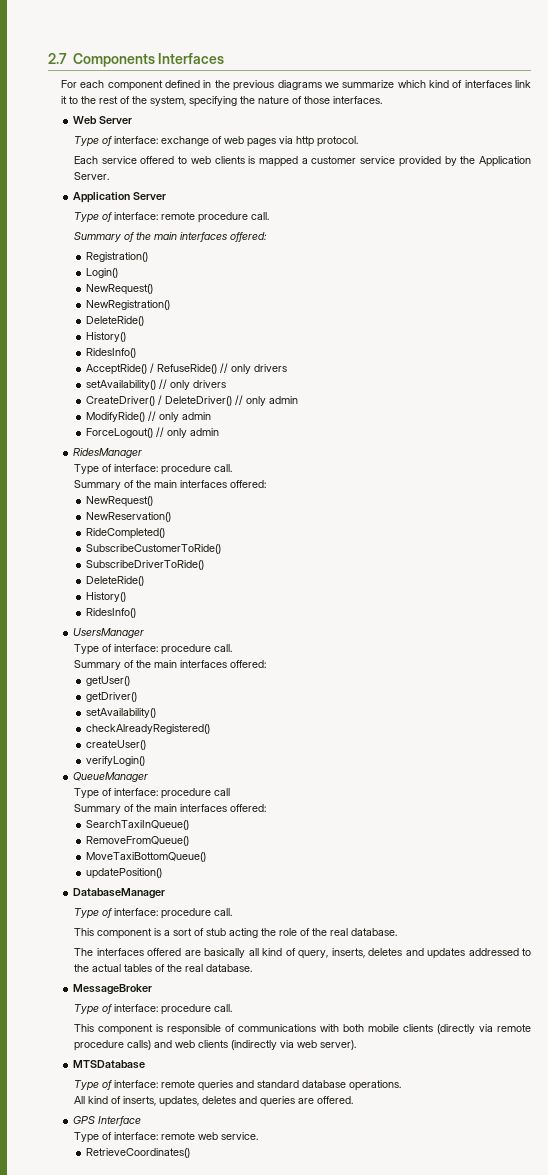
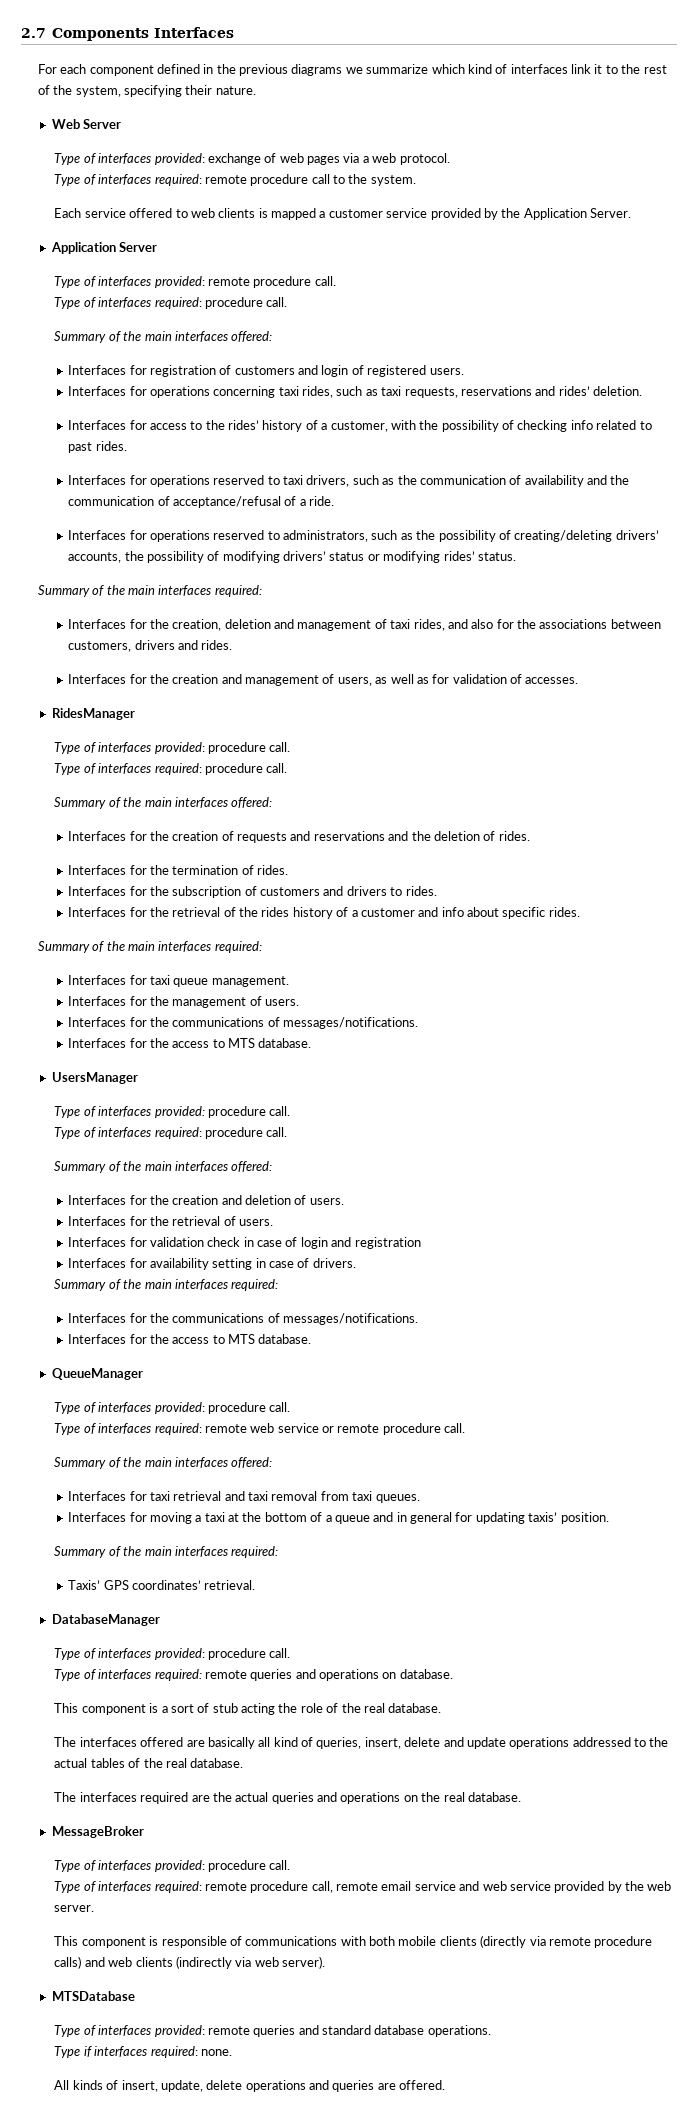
- For each component defined in the previous diagrams we summarize which kind of interfaces link it to the rest of the system, specifying the nature of those interfaces.
+ For each component defined in the previous diagrams we summarize which kind of interfaces link it to the rest of the system, specifying their nature.
- Type of interface: exchange of web pages via http protocol.
+ Type of interfaces provided: exchange of web pages via a web protocol.
+ Type of interfaces required: remote procedure call to the system.
- Type of interface: remote procedure call.
+ Type of interfaces provided: remote procedure call.
+ Type of interfaces required: procedure call.
+ Summary of the main interfaces offered:
+ Interfaces for registration of customers and login of registered users.
+ Interfaces for operations concerning taxi rides, such as taxi requests, reservations and rides’ deletion.
+ Interfaces for access to the rides’ history of a customer, with the possibility of checking info related to past rides.
+ Interfaces for operations reserved to taxi drivers, such as the communication of availability and the communication of acceptance/refusal of a ride.
+ Interfaces for operations reserved to administrators, such as the possibility of creating/deleting drivers’ accounts, the possibility of modifying drivers’ status or modifying rides’ status.
+ Summary of the main interfaces required:
+ Interfaces for the creation, deletion and management of taxi rides, and also for the associations between customers, drivers and rides.
+ Interfaces for the creation and management of users, as well as for validation of accesses.
+ RidesManager
+ Type of interfaces provided: procedure call.
+ Type of interfaces required: procedure call.
+ Summary of the main interfaces offered:
+ Interfaces for the creation of requests and reservations and the deletion of rides.
+ Interfaces for the termination of rides.
+ Interfaces for the subscription of customers and drivers to rides.
+ Interfaces for the retrieval of the rides history of a customer and info about specific rides.
+ Summary of the main interfaces required:
+ Interfaces for taxi queue management.
+ Interfaces for the management of users.
+ Interfaces for the communications of messages/notifications.
+ Interfaces for the access to MTS database.
+ UsersManager
+ Type of interfaces provided: procedure call.
+ Type of interfaces required: procedure call.
+ Summary of the main interfaces offered:
+ Interfaces for the creation and deletion of users.
+ Interfaces for the retrieval of users.
+ Interfaces for validation check in case of login and registration
+ Interfaces for availability setting in case of drivers.
+ Summary of the main interfaces required:
+ Interfaces for the communications of messages/notifications.
+ Interfaces for the access to MTS database.
+ QueueManager
+ Type of interfaces provided: procedure call.
+ Type of interfaces required: remote web service or remote procedure call.
- Registration()
- Login()
- NewRequest()
- NewRegistration()
- DeleteRide()
- History()
- RidesInfo()
- AcceptRide() / RefuseRide() // only drivers
- setAvailability() // only drivers
- CreateDriver() / DeleteDriver() // only admin
- ModifyRide() // only admin
- ForceLogout() // only admin
- RidesManager
- Type of interface: procedure call.
- Summary of the main interfaces offered:
- NewRequest()
- NewReservation()
- RideCompleted()
- SubscribeCustomerToRide()
- SubscribeDriverToRide()
- DeleteRide()
- History()
- RidesInfo()
- UsersManager
- Type of interface: procedure call.
- Summary of the main interfaces offered:
- getUser()
- getDriver()
- setAvailability()
- checkAlreadyRegistered()
- createUser()
- verifyLogin()
- QueueManager
- Type of interface: procedure call
- Summary of the main interfaces offered:
- SearchTaxiInQueue()
- RemoveFromQueue()
- MoveTaxiBottomQueue()
- updatePosition()
+ Interfaces for taxi retrieval and taxi removal from taxi queues.
+ Interfaces for moving a taxi at the bottom of a queue and in general for updating taxis’ position.
+ Summary of the main interfaces required:
+ Taxis’ GPS coordinates’ retrieval.
  DatabaseManager
- Type of interface: procedure call.
+ Type of interfaces provided: procedure call.
+ Type of interfaces required: remote queries and operations on database.
- The interfaces offered are basically all kind of query, inserts, deletes and updates addressed to the actual tables of the real database.
+ The interfaces offered are basically all kind of queries, insert, delete and update operations addressed to the actual tables of the real database.
+ The interfaces required are the actual queries and operations on the real database.
  MessageBroker
- Type of interface: procedure call.
+ Type of interfaces provided: procedure call.
+ Type of interfaces required: remote procedure call, remote email service and web service provided by the web server.
- Type of interface: remote queries and standard database operations.
+ Type of interfaces provided: remote queries and standard database operations.
- All kind of inserts, updates, deletes and queries are offered.
- GPS Interface
- Type of interface: remote web service.
- RetrieveCoordinates()
+ Type if interfaces required: none.
+ All kinds of insert, update, delete operations and queries are offered.

